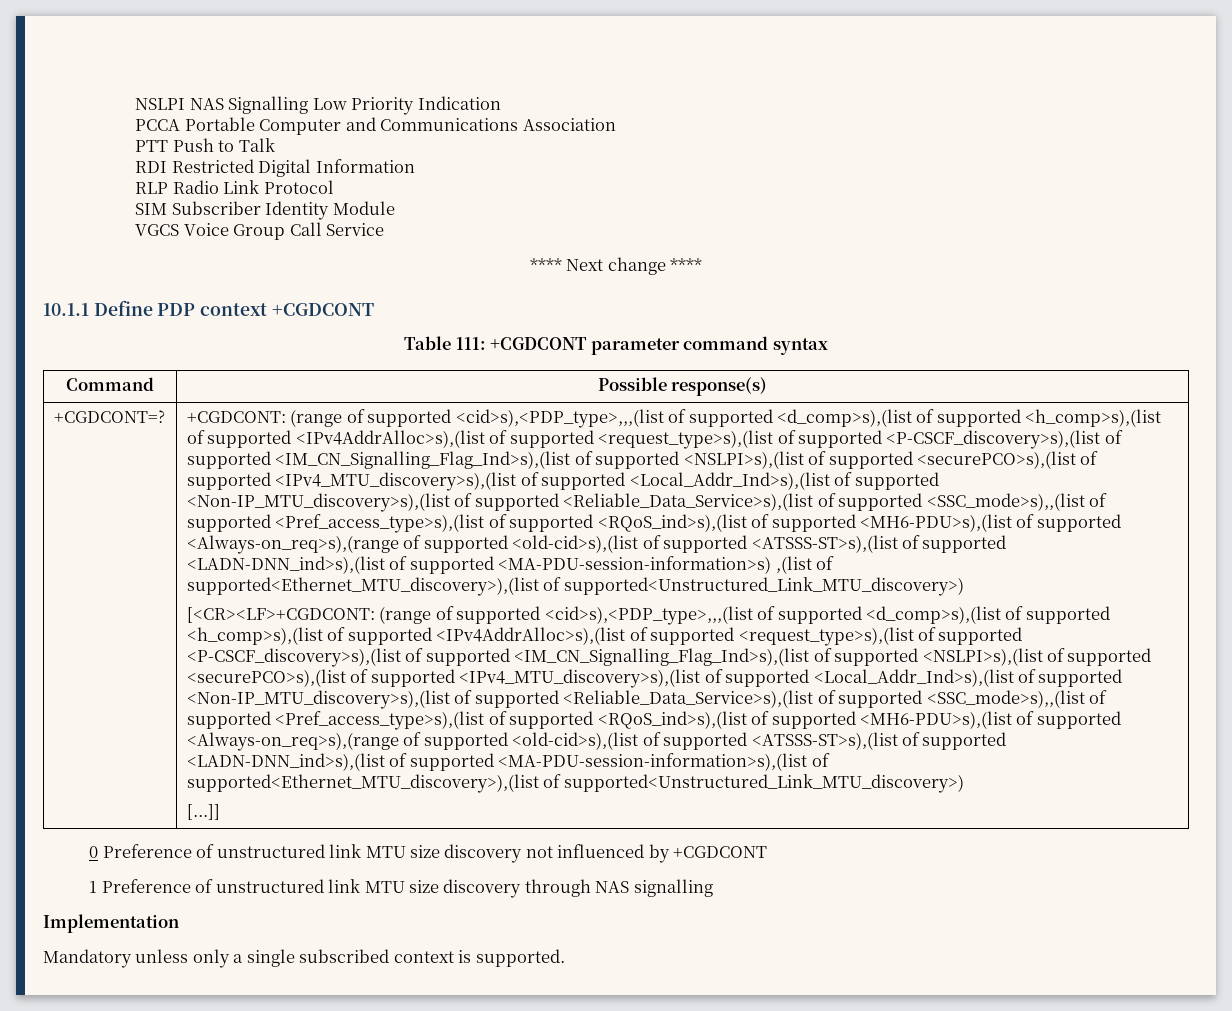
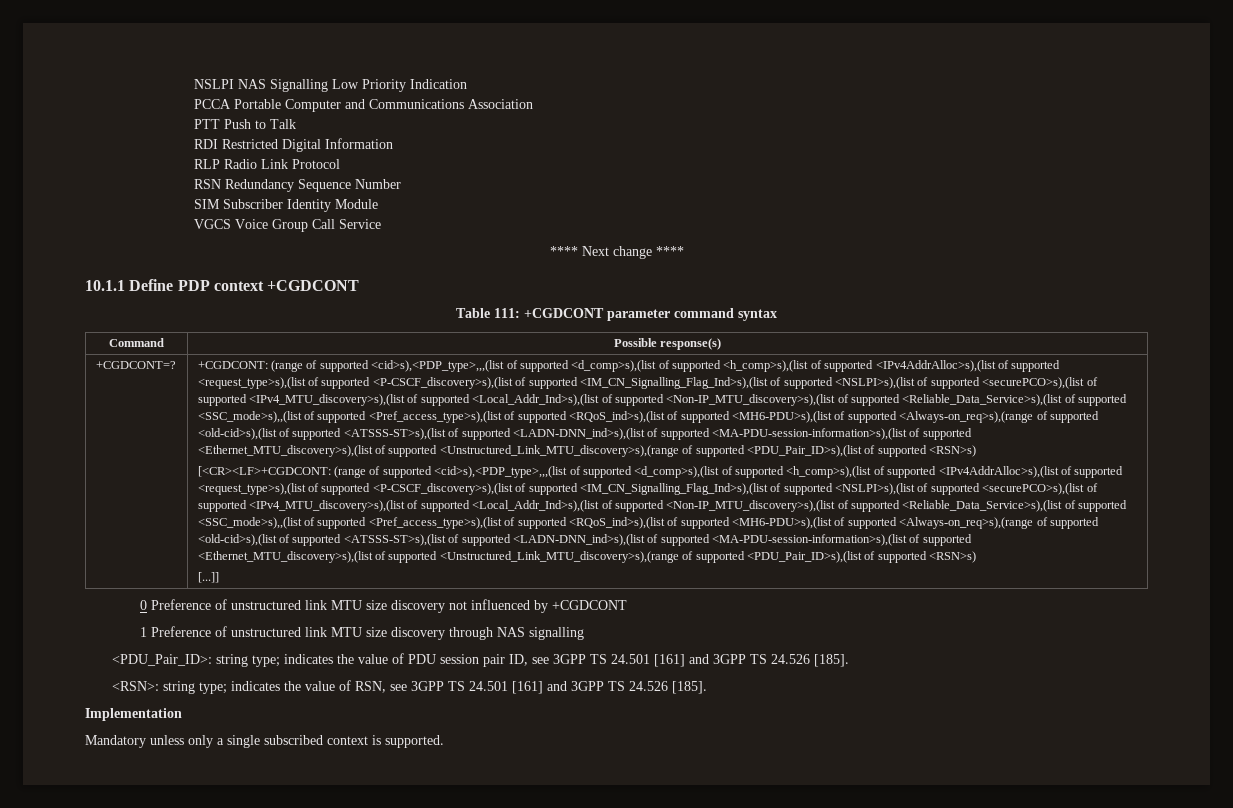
+ RSN Redundancy Sequence Number
- +CGDCONT: (range of supported <cid>s),<PDP_type>,,,(list of supported <d_comp>s),(list of supported <h_comp>s),(list of supported <IPv4AddrAlloc>s),(list of supported <request_type>s),(list of supported <P-CSCF_discovery>s),(list of supported <IM_CN_Signalling_Flag_Ind>s),(list of supported <NSLPI>s),(list of supported <securePCO>s),(list of supported <IPv4_MTU_discovery>s),(list of supported <Local_Addr_Ind>s),(list of supported <Non-IP_MTU_discovery>s),(list of supported <Reliable_Data_Service>s),(list of supported <SSC_mode>s),,(list of supported <Pref_access_type>s),(list of supported <RQoS_ind>s),(list of supported <MH6-PDU>s),(list of supported <Always-on_req>s),(range of supported <old-cid>s),(list of supported <ATSSS-ST>s),(list of supported <LADN-DNN_ind>s),(list of supported <MA-PDU-session-information>s) ,(list of supported<Ethernet_MTU_discovery>),(list of supported<Unstructured_Link_MTU_discovery>)
+ +CGDCONT: (range of supported <cid>s),<PDP_type>,,,(list of supported <d_comp>s),(list of supported <h_comp>s),(list of supported <IPv4AddrAlloc>s),(list of supported <request_type>s),(list of supported <P-CSCF_discovery>s),(list of supported <IM_CN_Signalling_Flag_Ind>s),(list of supported <NSLPI>s),(list of supported <securePCO>s),(list of supported <IPv4_MTU_discovery>s),(list of supported <Local_Addr_Ind>s),(list of supported <Non-IP_MTU_discovery>s),(list of supported <Reliable_Data_Service>s),(list of supported <SSC_mode>s),,(list of supported <Pref_access_type>s),(list of supported <RQoS_ind>s),(list of supported <MH6-PDU>s),(list of supported <Always-on_req>s),(range of supported <old-cid>s),(list of supported <ATSSS-ST>s),(list of supported <LADN-DNN_ind>s),(list of supported <MA-PDU-session-information>s),(list of supported <Ethernet_MTU_discovery>s),(list of supported <Unstructured_Link_MTU_discovery>s),(range of supported <PDU_Pair_ID>s),(list of supported <RSN>s)
- [<CR><LF>+CGDCONT: (range of supported <cid>s),<PDP_type>,,,(list of supported <d_comp>s),(list of supported <h_comp>s),(list of supported <IPv4AddrAlloc>s),(list of supported <request_type>s),(list of supported <P-CSCF_discovery>s),(list of supported <IM_CN_Signalling_Flag_Ind>s),(list of supported <NSLPI>s),(list of supported <securePCO>s),(list of supported <IPv4_MTU_discovery>s),(list of supported <Local_Addr_Ind>s),(list of supported <Non-IP_MTU_discovery>s),(list of supported <Reliable_Data_Service>s),(list of supported <SSC_mode>s),,(list of supported <Pref_access_type>s),(list of supported <RQoS_ind>s),(list of supported <MH6-PDU>s),(list of supported <Always-on_req>s),(range of supported <old-cid>s),(list of supported <ATSSS-ST>s),(list of supported <LADN-DNN_ind>s),(list of supported <MA-PDU-session-information>s),(list of supported<Ethernet_MTU_discovery>),(list of supported<Unstructured_Link_MTU_discovery>)
+ [<CR><LF>+CGDCONT: (range of supported <cid>s),<PDP_type>,,,(list of supported <d_comp>s),(list of supported <h_comp>s),(list of supported <IPv4AddrAlloc>s),(list of supported <request_type>s),(list of supported <P-CSCF_discovery>s),(list of supported <IM_CN_Signalling_Flag_Ind>s),(list of supported <NSLPI>s),(list of supported <securePCO>s),(list of supported <IPv4_MTU_discovery>s),(list of supported <Local_Addr_Ind>s),(list of supported <Non-IP_MTU_discovery>s),(list of supported <Reliable_Data_Service>s),(list of supported <SSC_mode>s),,(list of supported <Pref_access_type>s),(list of supported <RQoS_ind>s),(list of supported <MH6-PDU>s),(list of supported <Always-on_req>s),(range of supported <old-cid>s),(list of supported <ATSSS-ST>s),(list of supported <LADN-DNN_ind>s),(list of supported <MA-PDU-session-information>s),(list of supported <Ethernet_MTU_discovery>s),(list of supported <Unstructured_Link_MTU_discovery>s),(range of supported <PDU_Pair_ID>s),(list of supported <RSN>s)
+ <PDU_Pair_ID>: string type; indicates the value of PDU session pair ID, see 3GPP TS 24.501 [161] and 3GPP TS 24.526 [185].
+ <RSN>: string type; indicates the value of RSN, see 3GPP TS 24.501 [161] and 3GPP TS 24.526 [185].

